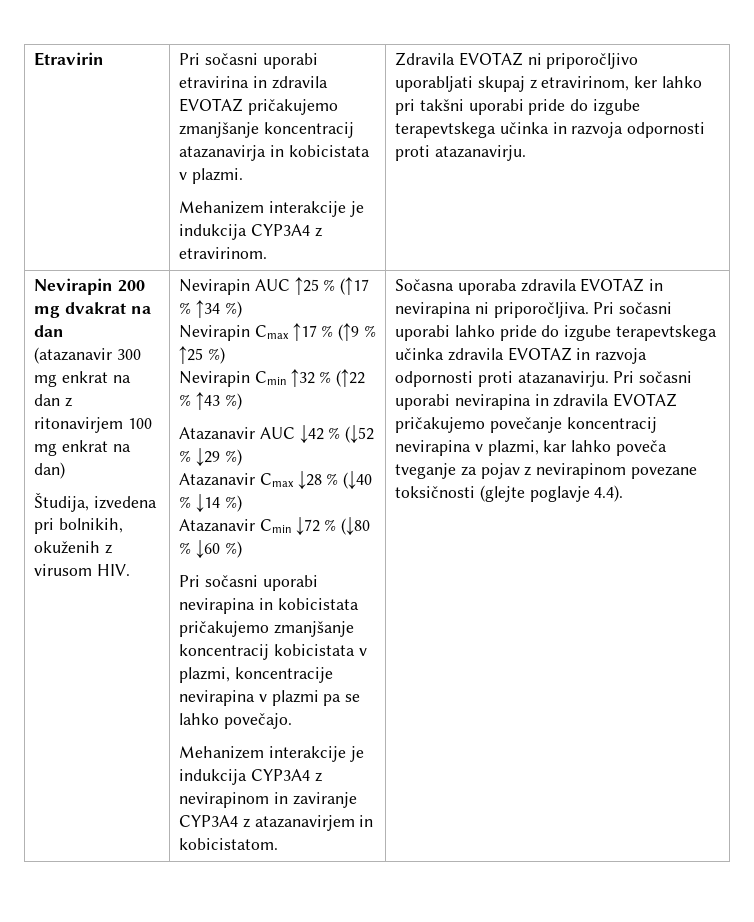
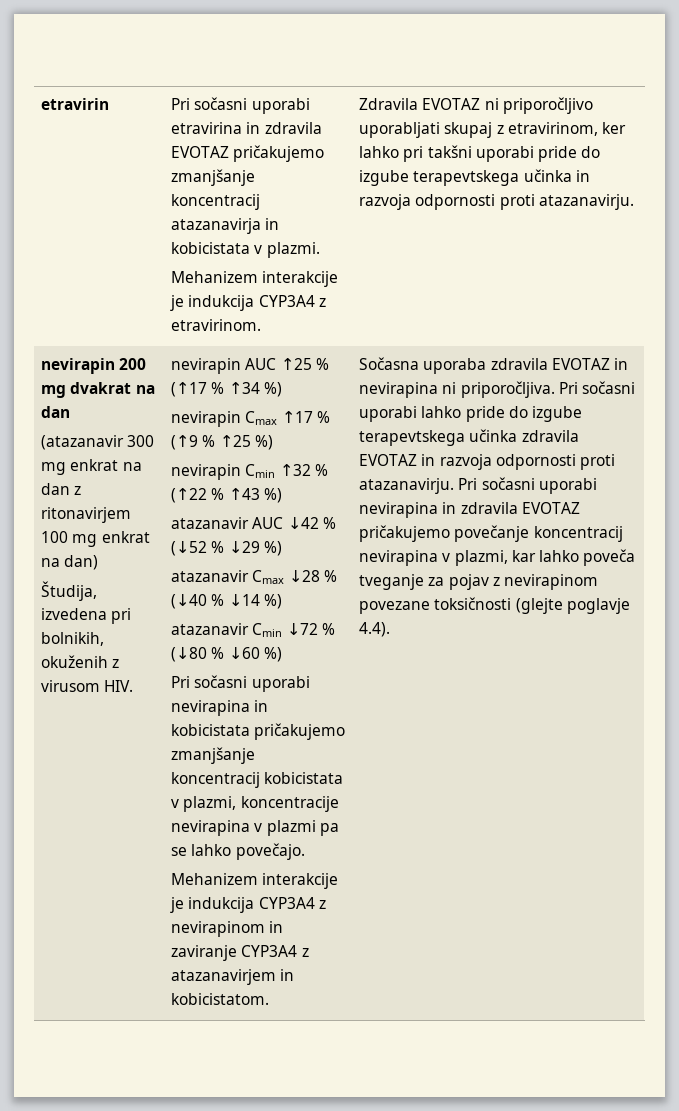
- Etravirin
+ etravirin
- Nevirapin 200 mg dvakrat na dan
+ nevirapin 200 mg dvakrat na dan
- Nevirapin AUC ↑25 % (↑17 % ↑34 %)
+ nevirapin AUC ↑25 % (↑17 % ↑34 %)
- Nevirapin Cmax ↑17 % (↑9 % ↑25 %)
+ nevirapin Cmax ↑17 % (↑9 % ↑25 %)
- Nevirapin Cmin ↑32 % (↑22 % ↑43 %)
+ nevirapin Cmin ↑32 % (↑22 % ↑43 %)
- Atazanavir AUC ↓42 % (↓52 % ↓29 %)
+ atazanavir AUC ↓42 % (↓52 % ↓29 %)
- Atazanavir Cmax ↓28 % (↓40 % ↓14 %)
+ atazanavir Cmax ↓28 % (↓40 % ↓14 %)
- Atazanavir Cmin ↓72 % (↓80 % ↓60 %)
+ atazanavir Cmin ↓72 % (↓80 % ↓60 %)

